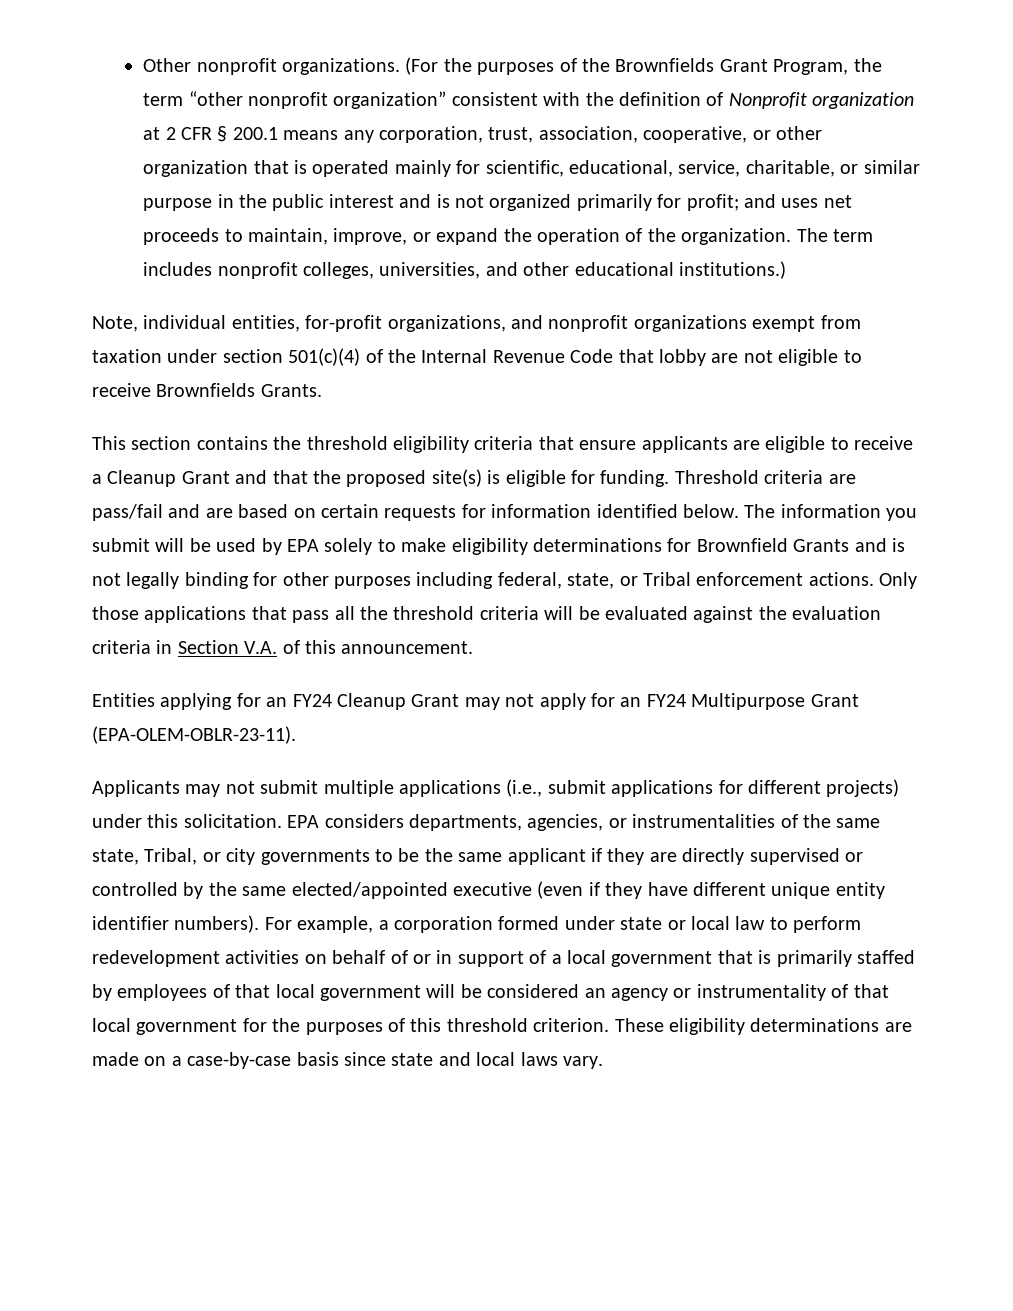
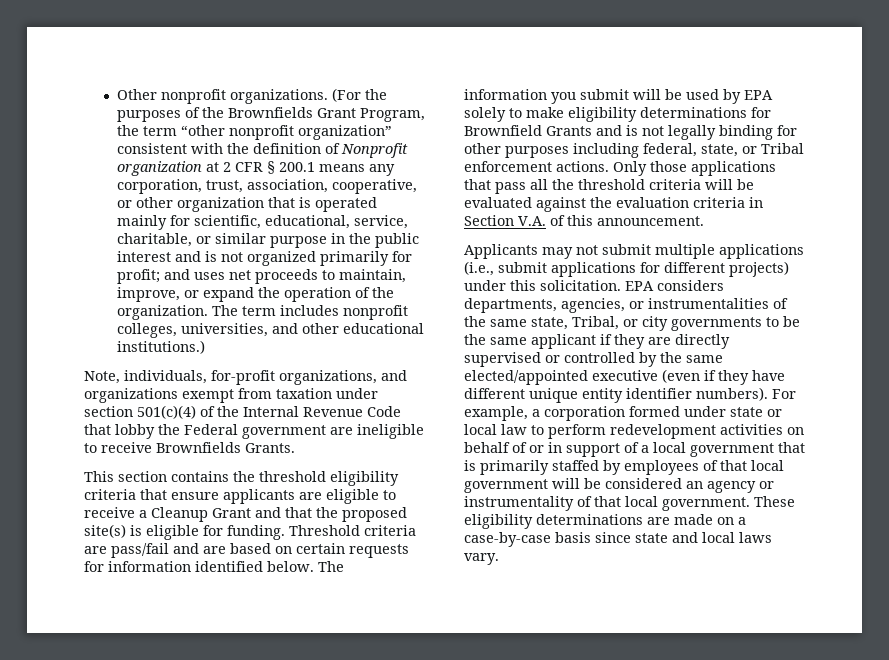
- Note, individual entities, for-profit organizations, and nonprofit organizations exempt from taxation under section 501(c)(4) of the Internal Revenue Code that lobby are not eligible to receive Brownfields Grants.
+ Note, individuals, for-profit organizations, and organizations exempt from taxation under section 501(c)(4) of the Internal Revenue Code that lobby the Federal government are ineligible to receive Brownfields Grants.
- Entities applying for an FY24 Cleanup Grant may not apply for an FY24 Multipurpose Grant (EPA-OLEM-OBLR-23-11).
- For example, a corporation formed under state or local law to perform redevelopment activities on behalf of or in support of a local government that is primarily staffed by employees of that local government will be considered an agency or instrumentality of that local government for the purposes of this threshold criterion.
+ For example, a corporation formed under state or local law to perform redevelopment activities on behalf of or in support of a local government that is primarily staffed by employees of that local government will be considered an agency or instrumentality of that local government.

